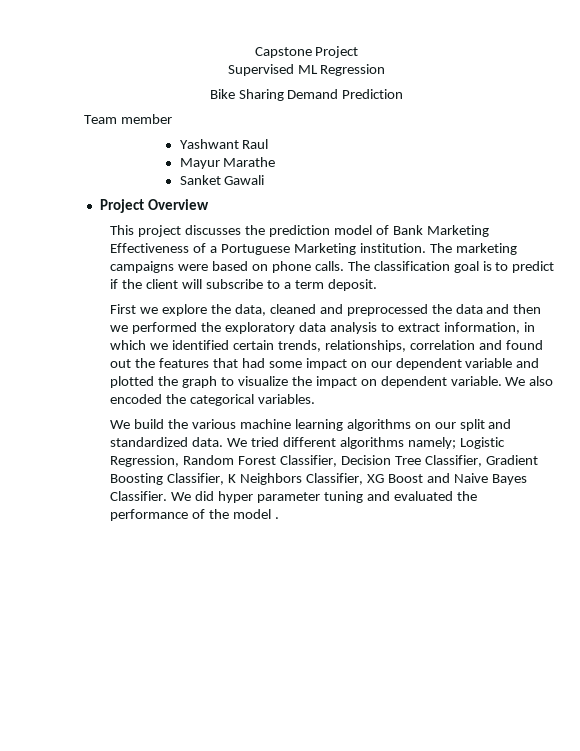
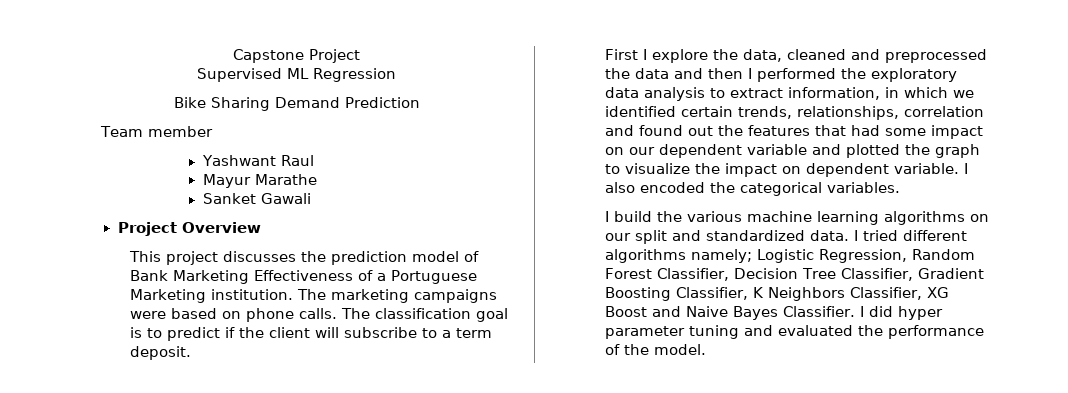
- First we explore the data, cleaned and preprocessed the data and then we performed the exploratory data analysis to extract information, in which we identified certain trends, relationships, correlation and found out the features that had some impact on our dependent variable and plotted the graph to visualize the impact on dependent variable.
+ First I explore the data, cleaned and preprocessed the data and then I performed the exploratory data analysis to extract information, in which we identified certain trends, relationships, correlation and found out the features that had some impact on our dependent variable and plotted the graph to visualize the impact on dependent variable.
- We also encoded the categorical variables.
+ I also encoded the categorical variables.
- We build the various machine learning algorithms on our split and standardized data.
+ I build the various machine learning algorithms on our split and standardized data.
- We tried different algorithms namely; Logistic Regression, Random Forest Classifier, Decision Tree Classifier, Gradient Boosting Classifier, K Neighbors Classifier, XG Boost and Naive Bayes Classifier.
+ I tried different algorithms namely; Logistic Regression, Random Forest Classifier, Decision Tree Classifier, Gradient Boosting Classifier, K Neighbors Classifier, XG Boost and Naive Bayes Classifier.
- We did hyper parameter tuning and evaluated the performance of the model .
+ I did hyper parameter tuning and evaluated the performance of the model.

